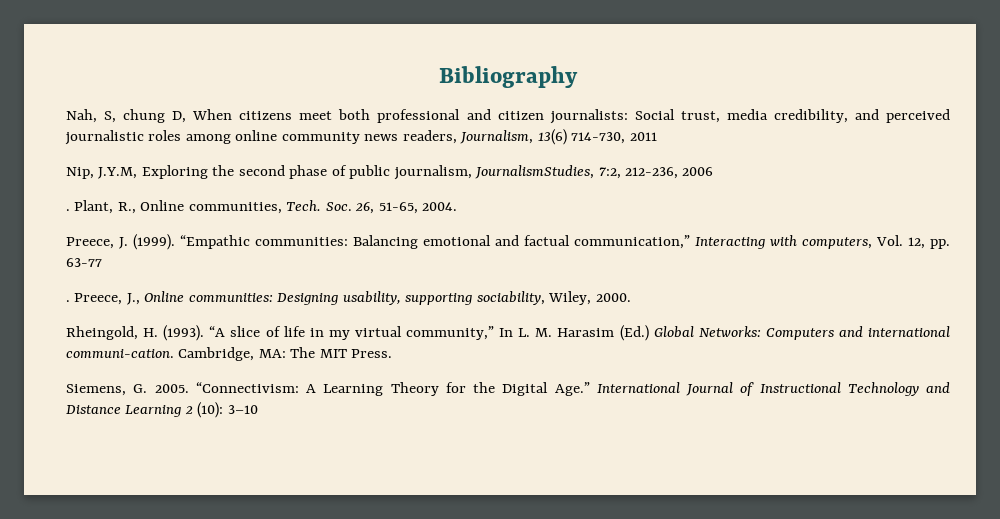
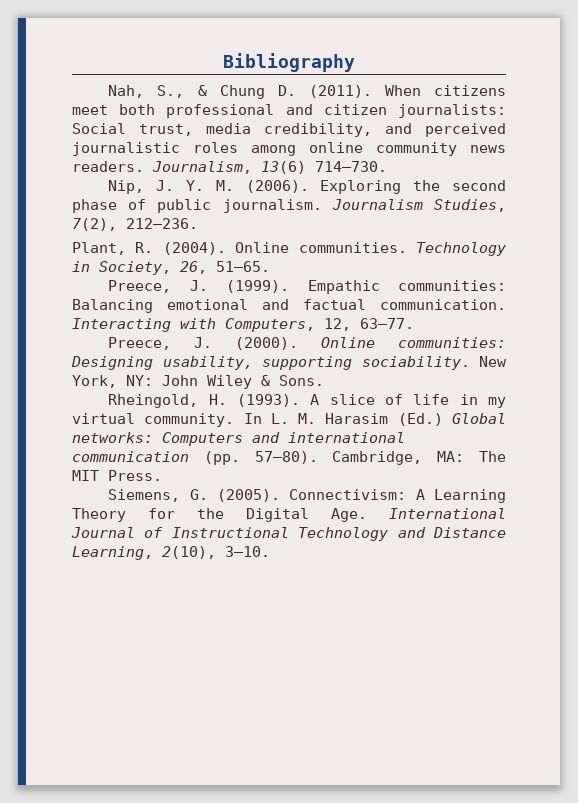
- Nah, S, chung D, When citizens meet both professional and citizen journalists: Social trust, media credibility, and perceived journalistic roles among online community news readers, Journalism, 13(6) 714-730, 2011
+ Nah, S., & Chung D. (2011). When citizens meet both professional and citizen journalists: Social trust, media credibility, and perceived journalistic roles among online community news readers. Journalism, 13(6) 714–730.
- Nip, J.Y.M, Exploring the second phase of public journalism, JournalismStudies, 7:2, 212-236, 2006
- . Plant, R., Online communities, Tech. Soc. 26, 51-65, 2004.
+ Nip, J. Y. M. (2006). Exploring the second phase of public journalism. Journalism Studies, 7(2), 212–236.
+ Plant, R. (2004). Online communities. Technology in Society, 26, 51–65.
- “Empathic communities: Balancing emotional and factual communication,” Interacting with computers, Vol. 12, pp. 63-77
- . Preece, J., Online communities: Designing usability, supporting sociability, Wiley, 2000.
+ Empathic communities: Balancing emotional and factual communication. Interacting with Computers, 12, 63–77.
+ Preece, J. (2000). Online communities: Designing usability, supporting sociability. New York, NY: John Wiley & Sons.
- “A slice of life in my virtual community,” In L. M. Harasim (Ed.) Global Networks: Computers and international communi-cation.
+ A slice of life in my virtual community. In L. M. Harasim (Ed.) Global networks: Computers and international communication (pp. 57–80).
- Siemens, G. 2005. “Connectivism: A Learning Theory for the Digital Age.” International Journal of Instructional Technology and Distance Learning 2 (10): 3–10
+ Siemens, G. (2005). Connectivism: A Learning Theory for the Digital Age. International Journal of Instructional Technology and Distance Learning, 2(10), 3–10.

